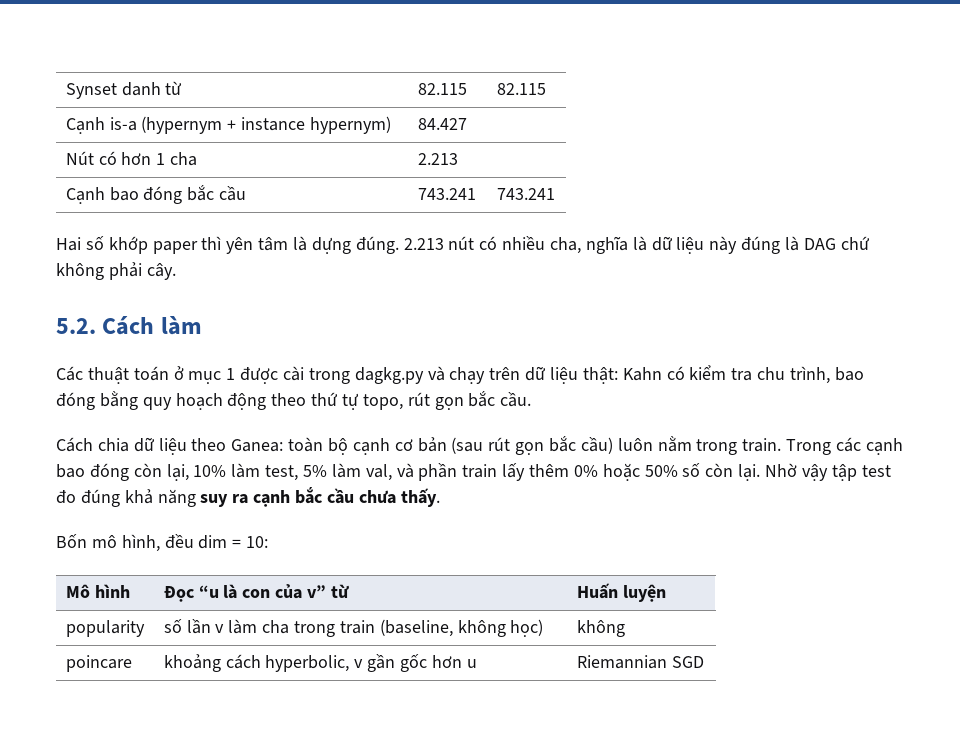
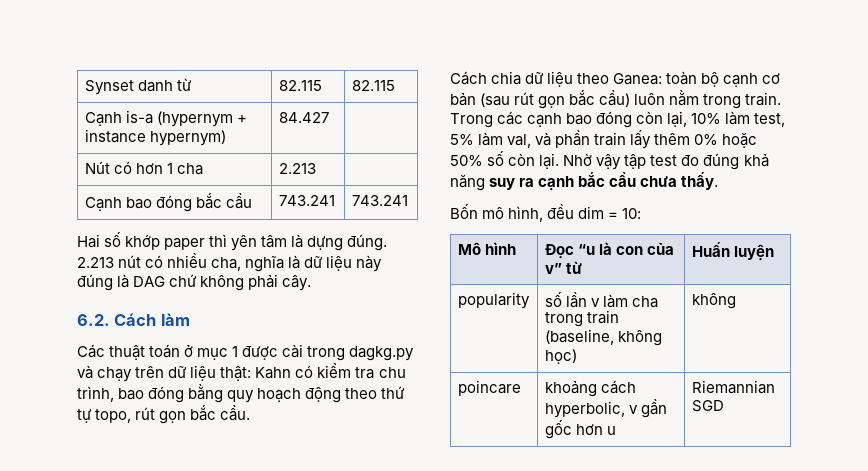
- 5.2. Cách làm
+ 6.2. Cách làm

